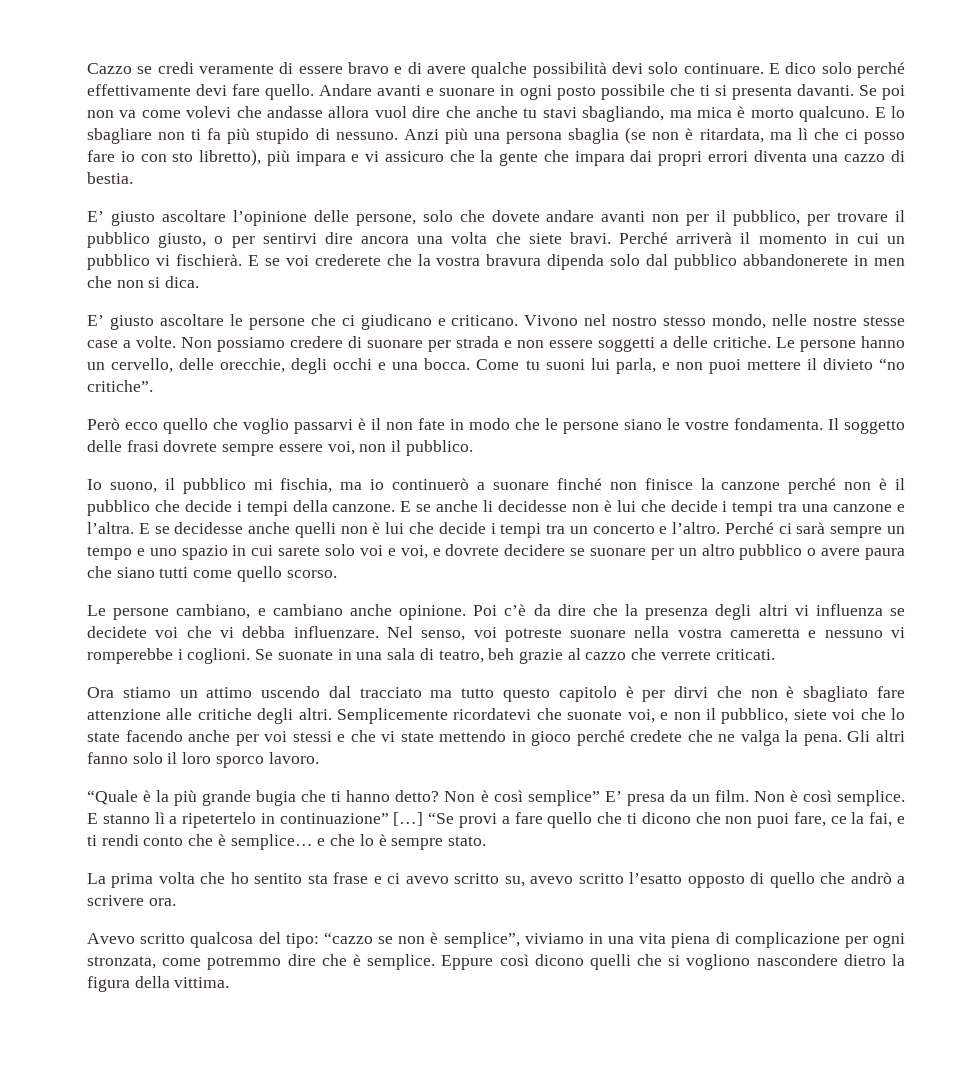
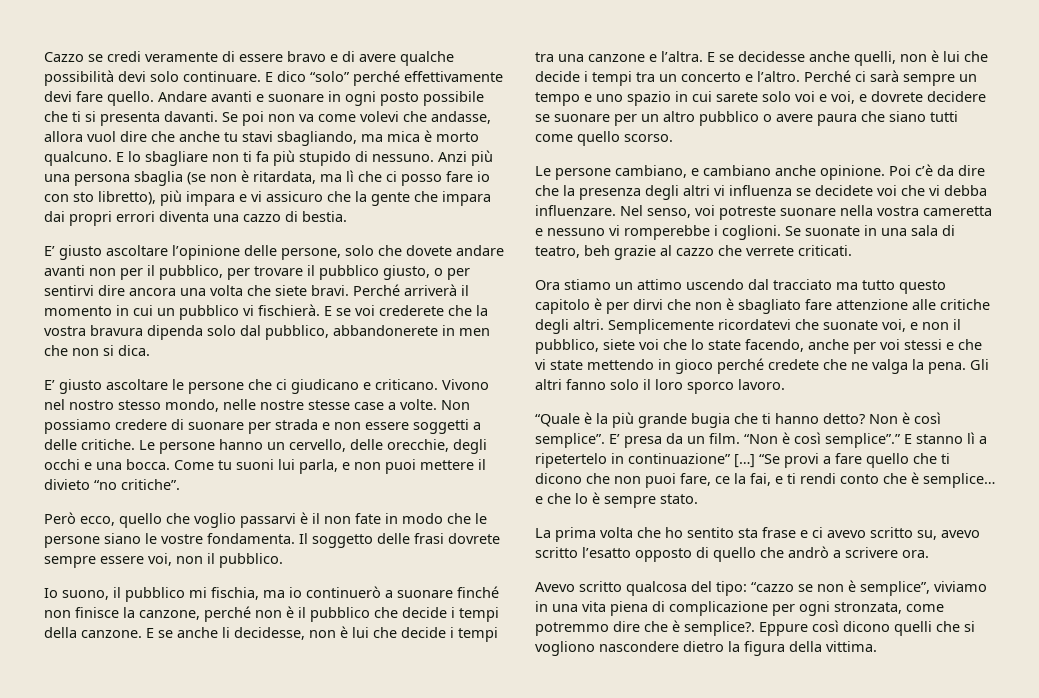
- E dico solo perché effettivamente devi fare quello.
+ E dico “solo” perché effettivamente devi fare quello.
- Se poi non va come volevi che andasse allora vuol dire che anche tu stavi sbagliando, ma mica è morto qualcuno.
+ Se poi non va come volevi che andasse, allora vuol dire che anche tu stavi sbagliando, ma mica è morto qualcuno.
- E se voi crederete che la vostra bravura dipenda solo dal pubblico abbandonerete in men che non si dica.
+ E se voi crederete che la vostra bravura dipenda solo dal pubblico, abbandonerete in men che non si dica.
- Però ecco quello che voglio passarvi è il non fate in modo che le persone siano le vostre fondamenta.
+ Però ecco, quello che voglio passarvi è il non fate in modo che le persone siano le vostre fondamenta.
- Io suono, il pubblico mi fischia, ma io continuerò a suonare finché non finisce la canzone perché non è il pubblico che decide i tempi della canzone.
+ Io suono, il pubblico mi fischia, ma io continuerò a suonare finché non finisce la canzone, perché non è il pubblico che decide i tempi della canzone.
- E se anche li decidesse non è lui che decide i tempi tra una canzone e l’altra.
+ E se anche li decidesse, non è lui che decide i tempi tra una canzone e l’altra.
- E se decidesse anche quelli non è lui che decide i tempi tra un concerto e l’altro.
+ E se decidesse anche quelli, non è lui che decide i tempi tra un concerto e l’altro.
- Semplicemente ricordatevi che suonate voi, e non il pubblico, siete voi che lo state facendo anche per voi stessi e che vi state mettendo in gioco perché credete che ne valga la pena.
+ Semplicemente ricordatevi che suonate voi, e non il pubblico, siete voi che lo state facendo, anche per voi stessi e che vi state mettendo in gioco perché credete che ne valga la pena.
- Non è così semplice” E’ presa da un film.
+ Non è così semplice”. E’ presa da un film.
- Non è così semplice.
+ “Non è così semplice”.”
- Avevo scritto qualcosa del tipo: “cazzo se non è semplice”, viviamo in una vita piena di complicazione per ogni stronzata, come potremmo dire che è semplice.
+ Avevo scritto qualcosa del tipo: “cazzo se non è semplice”, viviamo in una vita piena di complicazione per ogni stronzata, come potremmo dire che è semplice?.

